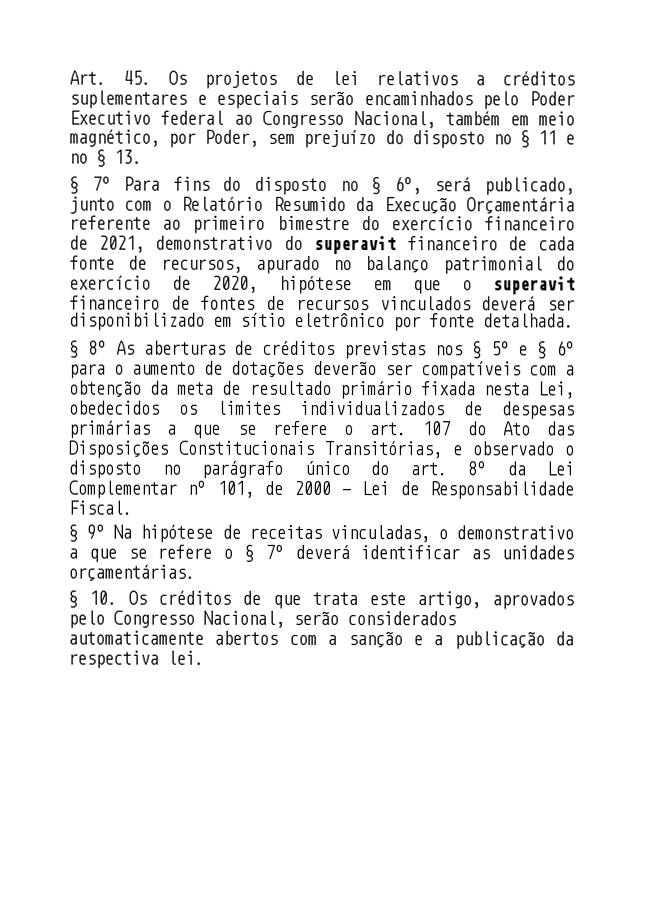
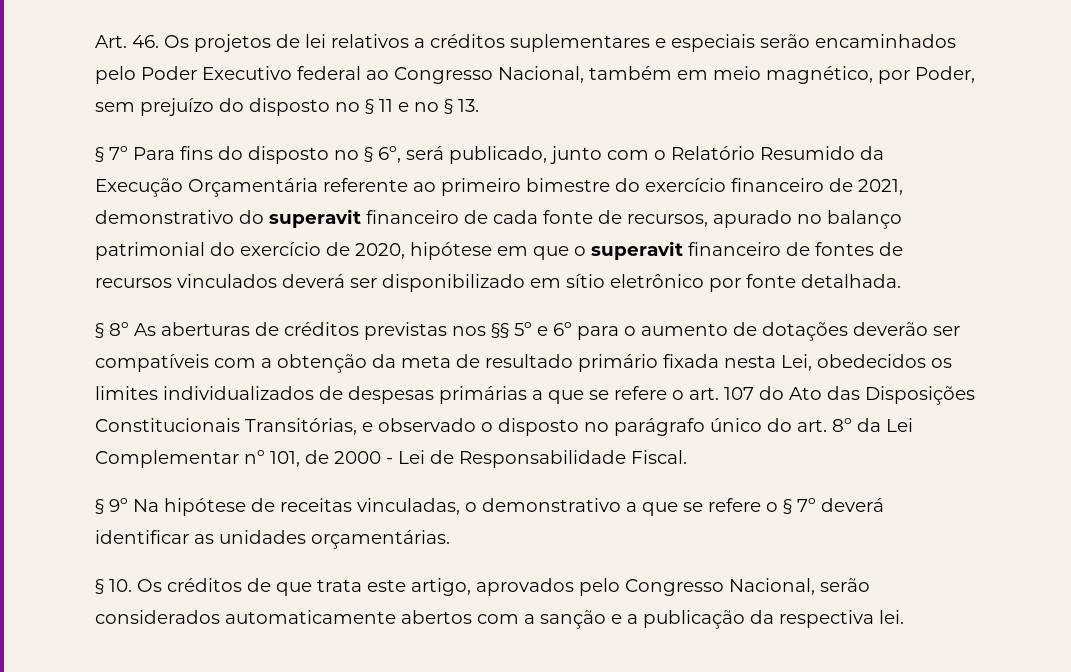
- Art. 45. Os projetos de lei relativos a créditos suplementares e especiais serão encaminhados pelo Poder Executivo federal ao Congresso Nacional, também em meio magnético, por Poder, sem prejuízo do disposto no § 11 e no § 13.
+ Art. 46. Os projetos de lei relativos a créditos suplementares e especiais serão encaminhados pelo Poder Executivo federal ao Congresso Nacional, também em meio magnético, por Poder, sem prejuízo do disposto no § 11 e no § 13.
- § 8º As aberturas de créditos previstas nos § 5º e § 6º para o aumento de dotações deverão ser compatíveis com a obtenção da meta de resultado primário fixada nesta Lei, obedecidos os limites individualizados de despesas primárias a que se refere o art. 107 do Ato das Disposições Constitucionais Transitórias, e observado o disposto no parágrafo único do art. 8º da Lei Complementar nº 101, de 2000 - Lei de Responsabilidade Fiscal.
+ § 8º As aberturas de créditos previstas nos §§ 5º e 6º para o aumento de dotações deverão ser compatíveis com a obtenção da meta de resultado primário fixada nesta Lei, obedecidos os limites individualizados de despesas primárias a que se refere o art. 107 do Ato das Disposições Constitucionais Transitórias, e observado o disposto no parágrafo único do art. 8º da Lei Complementar nº 101, de 2000 - Lei de Responsabilidade Fiscal.

